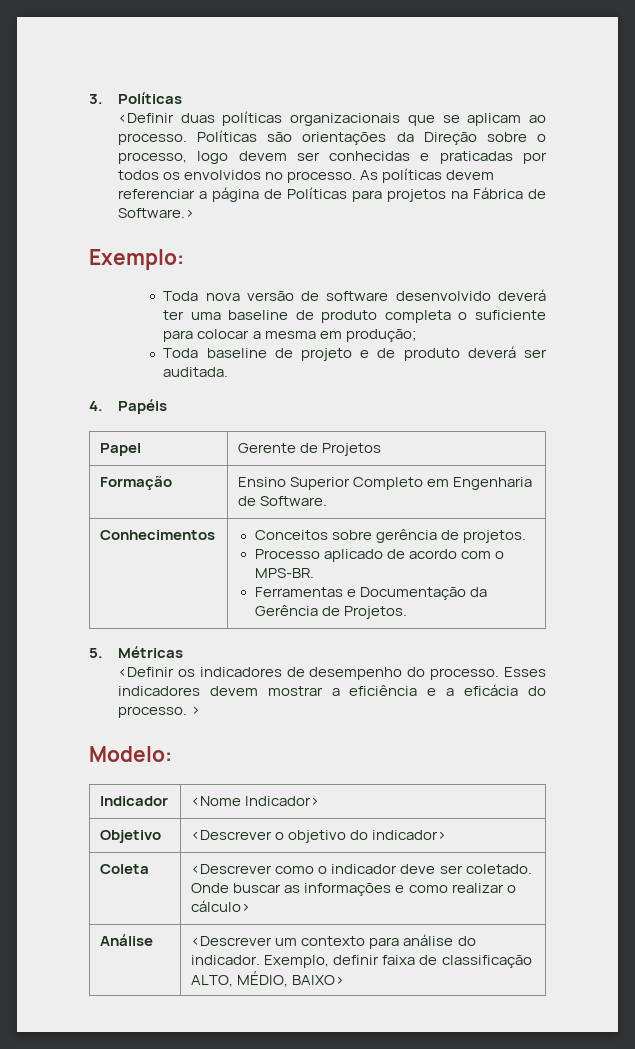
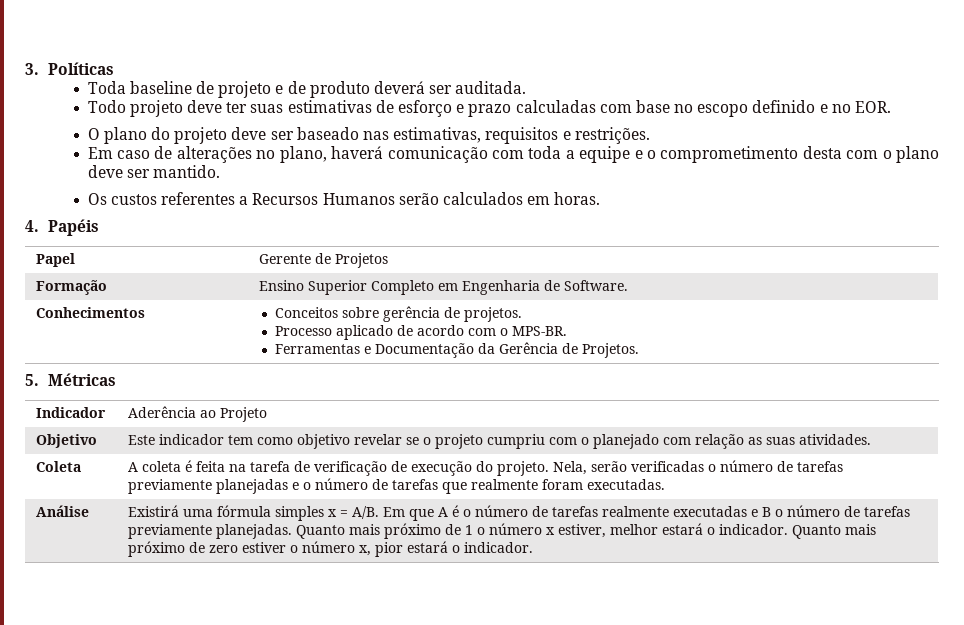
- <Definir duas políticas organizacionais que se aplicam ao processo. Políticas são orientações da Direção sobre o processo, logo devem ser conhecidas e praticadas por todos os envolvidos no processo. As políticas devem referenciar a página de Políticas para projetos na Fábrica de Software.>
- Exemplo:
- Toda nova versão de software desenvolvido deverá ter uma baseline de produto completa o suficiente para colocar a mesma em produção;
+ Todo projeto deve ter suas estimativas de esforço e prazo calculadas com base no escopo definido e no EOR.
+ O plano do projeto deve ser baseado nas estimativas, requisitos e restrições.
+ Em caso de alterações no plano, haverá comunicação com toda a equipe e o comprometimento desta com o plano deve ser mantido.
+ Os custos referentes a Recursos Humanos serão calculados em horas.
- <Definir os indicadores de desempenho do processo. Esses indicadores devem mostrar a eficiência e a eficácia do processo. >
- Modelo:
- Indicador | <Nome Indicador>
- Objetivo | <Descrever o objetivo do indicador>
- Coleta | <Descrever como o indicador deve ser coletado. Onde buscar as informações e como realizar o cálculo>
- Análise | <Descrever um contexto para análise do indicador. Exemplo, definir faixa de classificação ALTO, MÉDIO, BAIXO>
+ Indicador | Aderência ao Projeto
+ Objetivo | Este indicador tem como objetivo revelar se o projeto cumpriu com o planejado com relação as suas atividades.
+ Coleta | A coleta é feita na tarefa de verificação de execução do projeto. Nela, serão verificadas o número de tarefas previamente planejadas e o número de tarefas que realmente foram executadas.
+ Análise | Existirá uma fórmula simples x = A/B. Em que A é o número de tarefas realmente executadas e B o número de tarefas previamente planejadas. Quanto mais próximo de 1 o número x estiver, melhor estará o indicador. Quanto mais próximo de zero estiver o número x, pior estará o indicador.

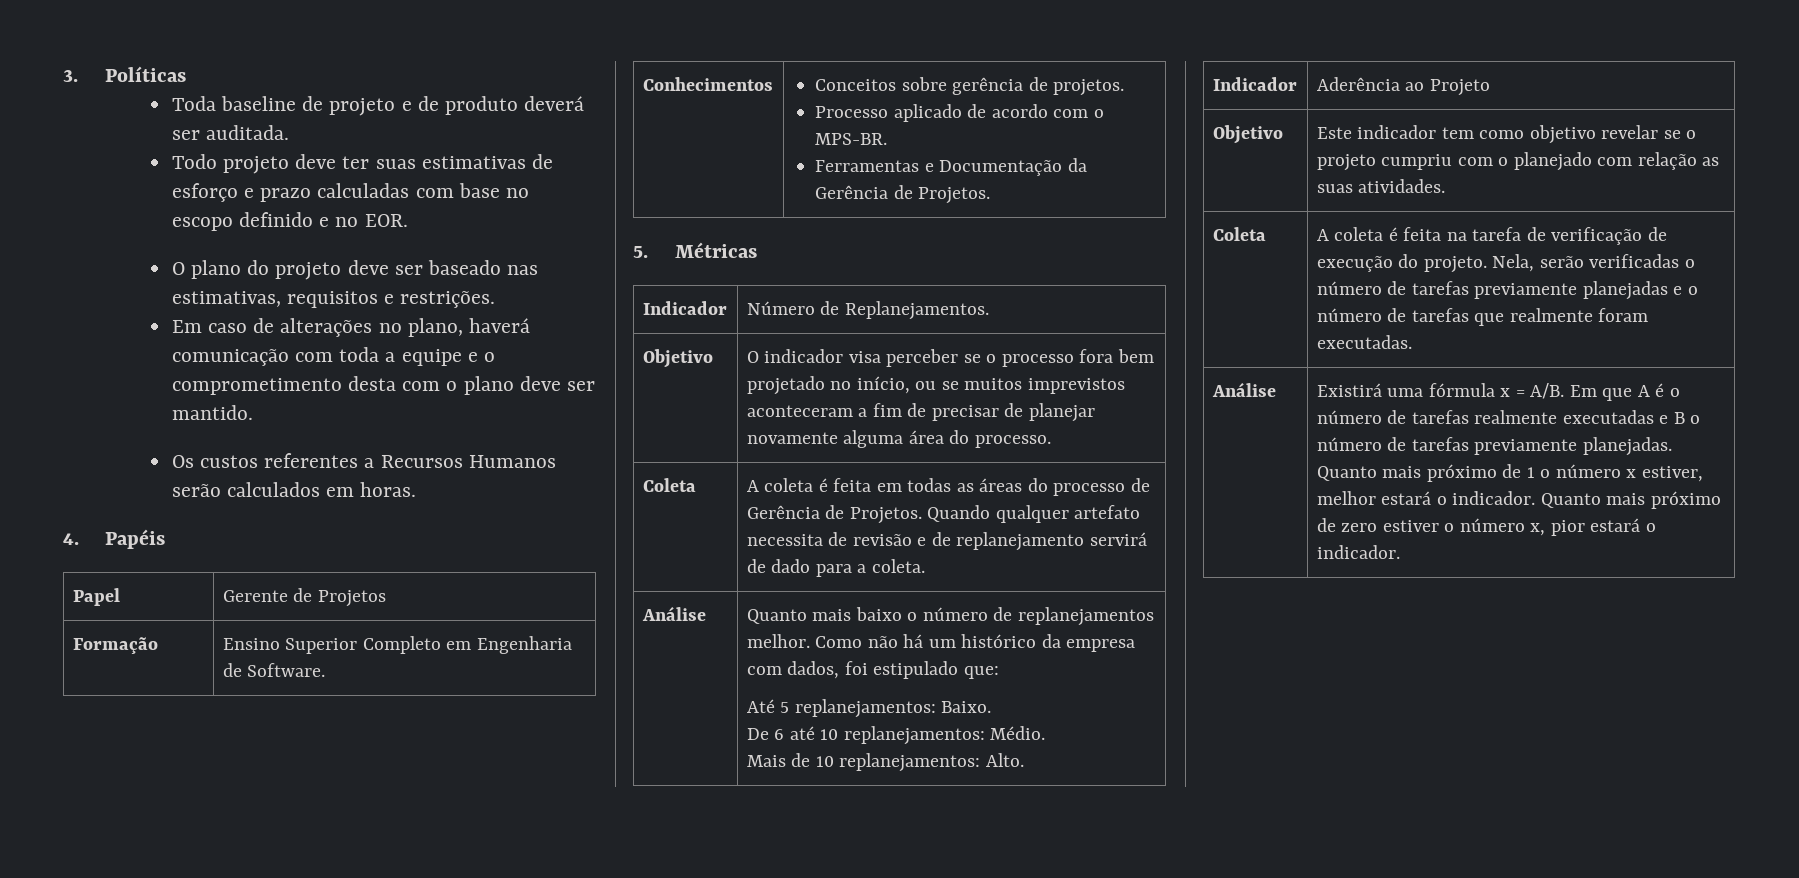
+ Indicador | Número de Replanejamentos.
+ Objetivo | O indicador visa perceber se o processo fora bem projetado no início, ou se muitos imprevistos aconteceram a fim de precisar de planejar novamente alguma área do processo.
+ Coleta | A coleta é feita em todas as áreas do processo de Gerência de Projetos. Quando qualquer artefato necessita de revisão e de replanejamento servirá de dado para a coleta.
+ Análise | Quanto mais baixo o número de replanejamentos melhor. Como não há um histórico da empresa com dados, foi estipulado que:
+ Até 5 replanejamentos: Baixo.
+ De 6 até 10 replanejamentos: Médio.
+ Mais de 10 replanejamentos: Alto.
- Existirá uma fórmula simples x = A/B. Em que A é o número de tarefas realmente executadas e B o número de tarefas previamente planejadas.
+ Existirá uma fórmula x = A/B. Em que A é o número de tarefas realmente executadas e B o número de tarefas previamente planejadas.

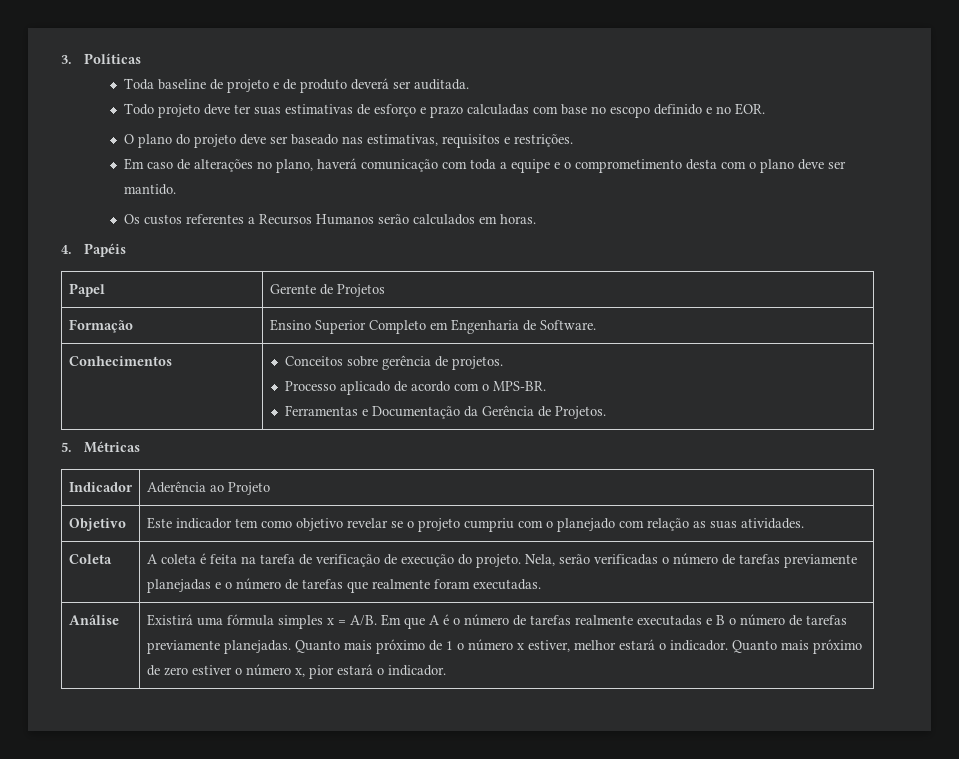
- Indicador | Número de Replanejamentos.
- Objetivo | O indicador visa perceber se o processo fora bem projetado no início, ou se muitos imprevistos aconteceram a fim de precisar de planejar novamente alguma área do processo.
- Coleta | A coleta é feita em todas as áreas do processo de Gerência de Projetos. Quando qualquer artefato necessita de revisão e de replanejamento servirá de dado para a coleta.
- Análise | Quanto mais baixo o número de replanejamentos melhor. Como não há um histórico da empresa com dados, foi estipulado que:
- Até 5 replanejamentos: Baixo.
- De 6 até 10 replanejamentos: Médio.
- Mais de 10 replanejamentos: Alto.
- Existirá uma fórmula x = A/B. Em que A é o número de tarefas realmente executadas e B o número de tarefas previamente planejadas.
+ Existirá uma fórmula simples x = A/B. Em que A é o número de tarefas realmente executadas e B o número de tarefas previamente planejadas.

